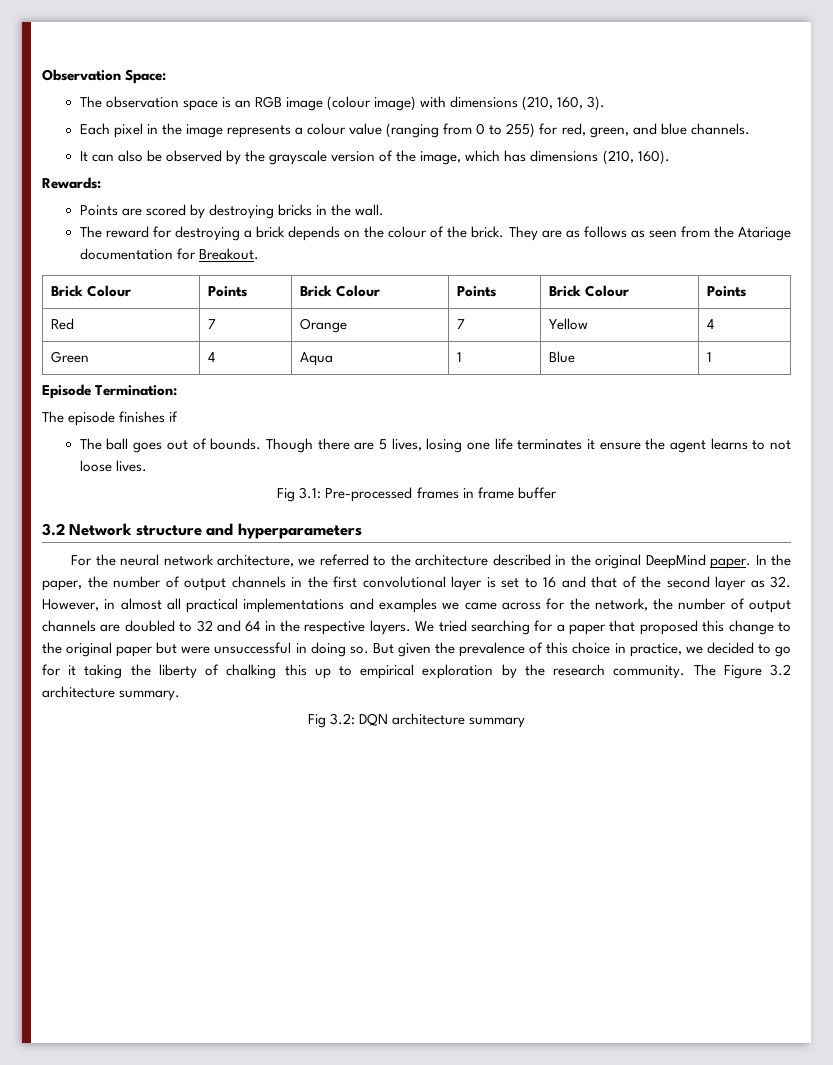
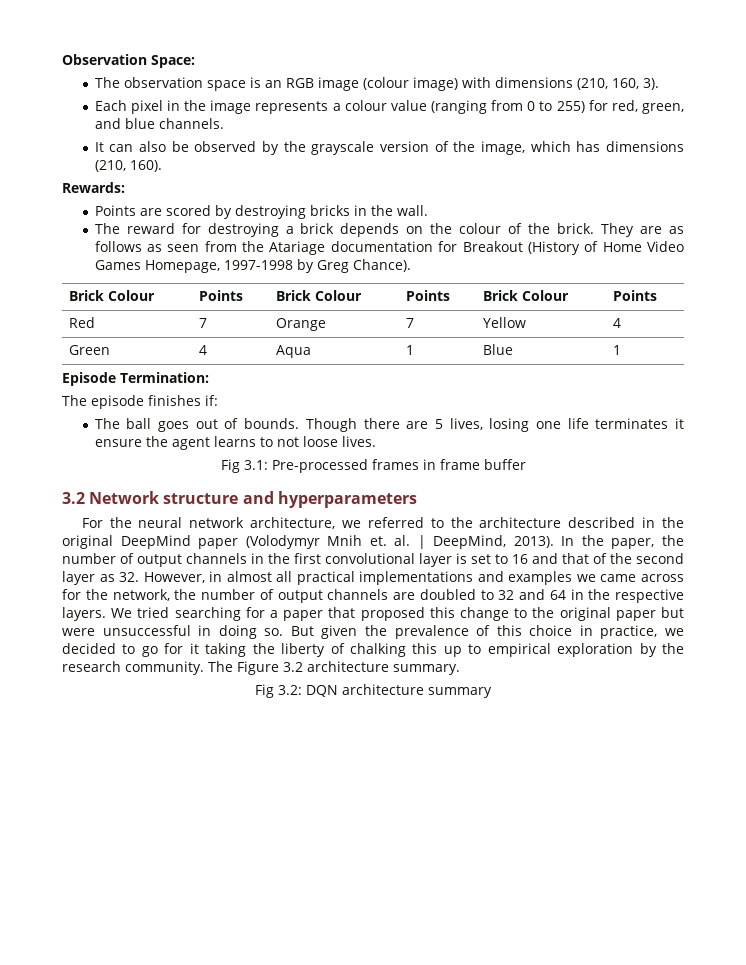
- They are as follows as seen from the Atariage documentation for Breakout.
+ They are as follows as seen from the Atariage documentation for Breakout (History of Home Video Games Homepage, 1997-1998 by Greg Chance).
- The episode finishes if
+ The episode finishes if:
- For the neural network architecture, we referred to the architecture described in the original DeepMind paper.
+ For the neural network architecture, we referred to the architecture described in the original DeepMind paper (Volodymyr Mnih et. al. | DeepMind, 2013).

